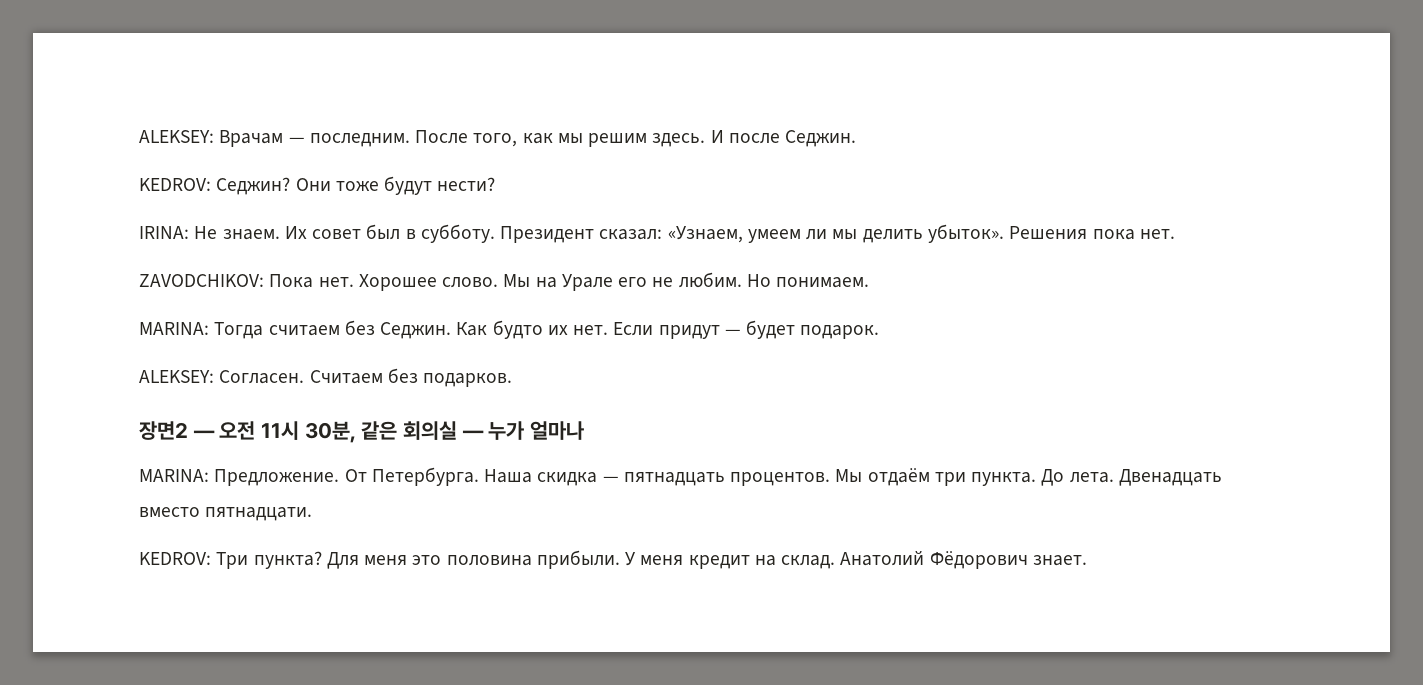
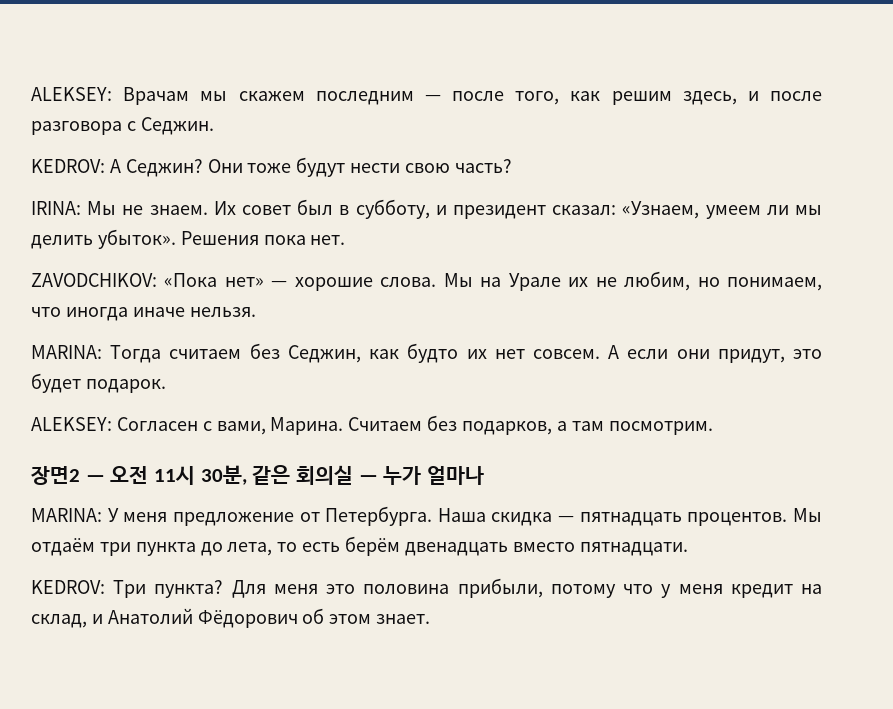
- ALEKSEY: Врачам — последним. После того, как мы решим здесь. И после Седжин.
+ ALEKSEY: Врачам мы скажем последним — после того, как решим здесь, и после разговора с Седжин.
- KEDROV: Седжин?
+ KEDROV: А Седжин?
- Они тоже будут нести?
+ Они тоже будут нести свою часть?
- IRINA: Не знаем.
+ IRINA: Мы не знаем.
- Их совет был в субботу. Президент сказал: «Узнаем, умеем ли мы делить убыток».
+ Их совет был в субботу, и президент сказал: «Узнаем, умеем ли мы делить убыток».
- ZAVODCHIKOV: Пока нет. Хорошее слово. Мы на Урале его не любим. Но понимаем.
- MARINA: Тогда считаем без Седжин. Как будто их нет. Если придут — будет подарок.
- ALEKSEY: Согласен. Считаем без подарков.
+ ZAVODCHIKOV: «Пока нет» — хорошие слова. Мы на Урале их не любим, но понимаем, что иногда иначе нельзя.
+ MARINA: Тогда считаем без Седжин, как будто их нет совсем. А если они придут, это будет подарок.
+ ALEKSEY: Согласен с вами, Марина. Считаем без подарков, а там посмотрим.
- MARINA: Предложение. От Петербурга.
+ MARINA: У меня предложение от Петербурга.
- Мы отдаём три пункта. До лета. Двенадцать вместо пятнадцати.
+ Мы отдаём три пункта до лета, то есть берём двенадцать вместо пятнадцати.
- Для меня это половина прибыли. У меня кредит на склад. Анатолий Фёдорович знает.
+ Для меня это половина прибыли, потому что у меня кредит на склад, и Анатолий Фёдорович об этом знает.

